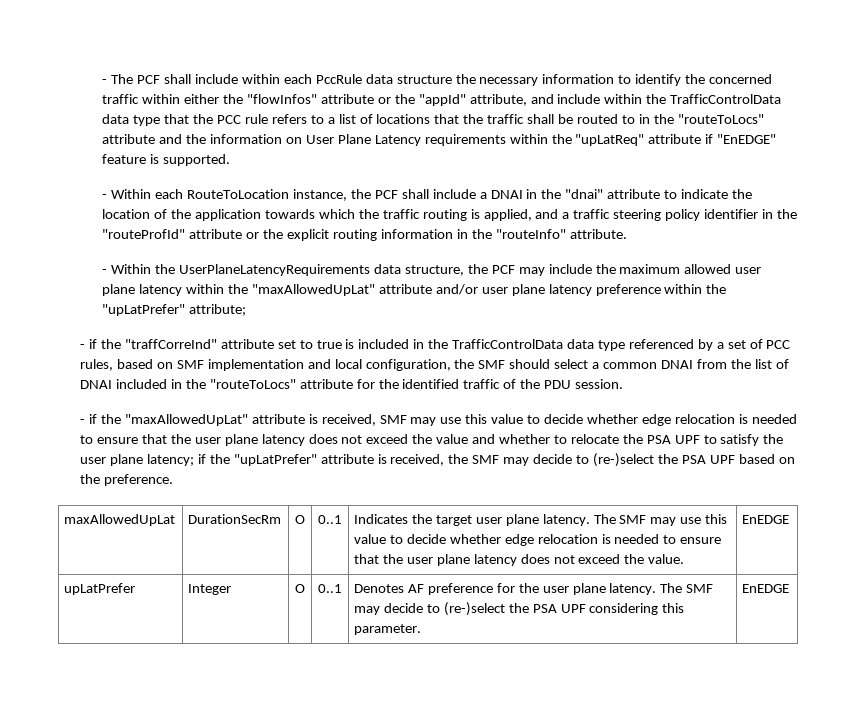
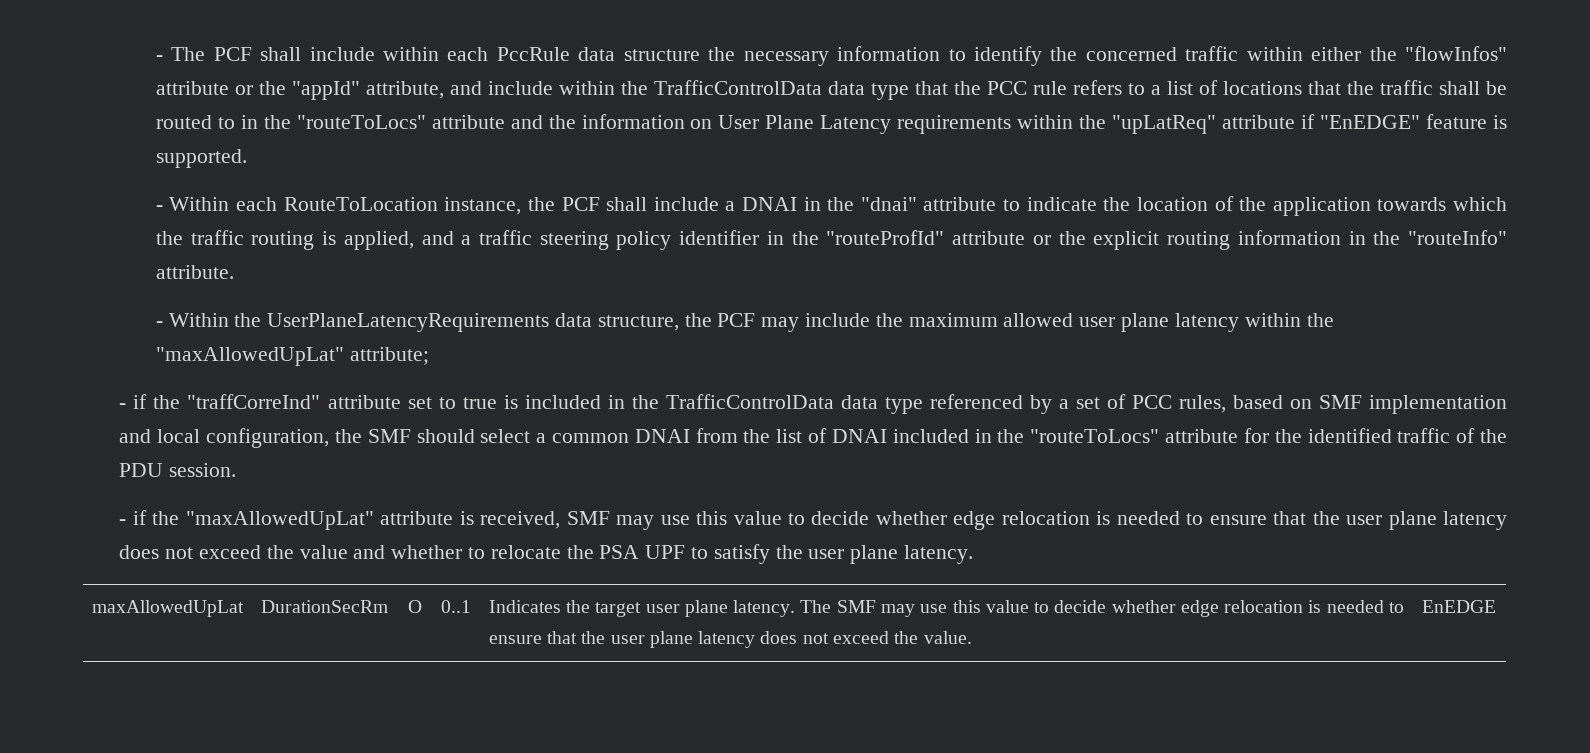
- - Within the UserPlaneLatencyRequirements data structure, the PCF may include the maximum allowed user plane latency within the "maxAllowedUpLat" attribute and/or user plane latency preference within the "upLatPrefer" attribute;
+ - Within the UserPlaneLatencyRequirements data structure, the PCF may include the maximum allowed user plane latency within the "maxAllowedUpLat" attribute;
- - if the "maxAllowedUpLat" attribute is received, SMF may use this value to decide whether edge relocation is needed to ensure that the user plane latency does not exceed the value and whether to relocate the PSA UPF to satisfy the user plane latency; if the "upLatPrefer" attribute is received, the SMF may decide to (re-)select the PSA UPF based on the preference.
+ - if the "maxAllowedUpLat" attribute is received, SMF may use this value to decide whether edge relocation is needed to ensure that the user plane latency does not exceed the value and whether to relocate the PSA UPF to satisfy the user plane latency.
- upLatPrefer | Integer | O | 0..1 | Denotes AF preference for the user plane latency. The SMF may decide to (re-)select the PSA UPF considering this parameter. | EnEDGE

